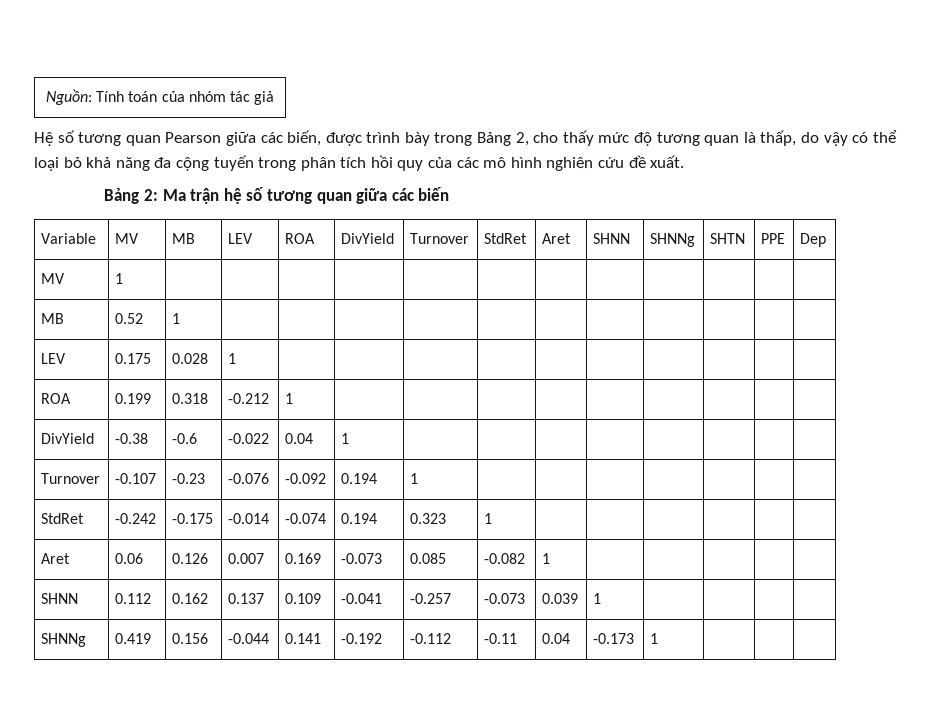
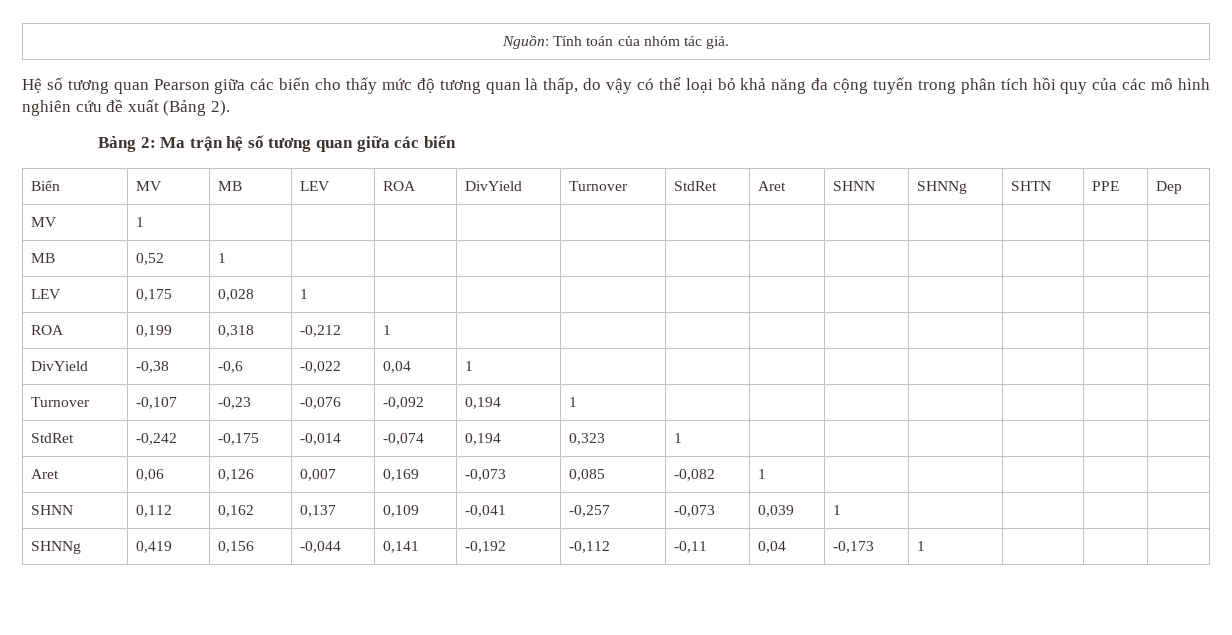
- Nguồn: Tính toán của nhóm tác giả
+ Nguồn: Tính toán của nhóm tác giả.
- Hệ số tương quan Pearson giữa các biến, được trình bày trong Bảng 2, cho thấy mức độ tương quan là thấp, do vậy có thể loại bỏ khả năng đa cộng tuyến trong phân tích hồi quy của các mô hình nghiên cứu đề xuất.
+ Hệ số tương quan Pearson giữa các biến cho thấy mức độ tương quan là thấp, do vậy có thể loại bỏ khả năng đa cộng tuyến trong phân tích hồi quy của các mô hình nghiên cứu đề xuất (Bảng 2).
- Variable | MV | MB | LEV | ROA | DivYield | Turnover | StdRet | Aret | SHNN | SHNNg | SHTN | PPE | Dep
+ Biến | MV | MB | LEV | ROA | DivYield | Turnover | StdRet | Aret | SHNN | SHNNg | SHTN | PPE | Dep
- MB | 0.52 | 1 | | | | | | | | | | |
+ MB | 0,52 | 1 | | | | | | | | | | |
- LEV | 0.175 | 0.028 | 1 | | | | | | | | | |
+ LEV | 0,175 | 0,028 | 1 | | | | | | | | | |
- ROA | 0.199 | 0.318 | -0.212 | 1 | | | | | | | | |
+ ROA | 0,199 | 0,318 | -0,212 | 1 | | | | | | | | |
- DivYield | -0.38 | -0.6 | -0.022 | 0.04 | 1 | | | | | | | |
- Turnover | -0.107 | -0.23 | -0.076 | -0.092 | 0.194 | 1 | | | | | | |
- StdRet | -0.242 | -0.175 | -0.014 | -0.074 | 0.194 | 0.323 | 1 | | | | | |
- Aret | 0.06 | 0.126 | 0.007 | 0.169 | -0.073 | 0.085 | -0.082 | 1 | | | | |
- SHNN | 0.112 | 0.162 | 0.137 | 0.109 | -0.041 | -0.257 | -0.073 | 0.039 | 1 | | | |
- SHNNg | 0.419 | 0.156 | -0.044 | 0.141 | -0.192 | -0.112 | -0.11 | 0.04 | -0.173 | 1 | | |
+ DivYield | -0,38 | -0,6 | -0,022 | 0,04 | 1 | | | | | | | |
+ Turnover | -0,107 | -0,23 | -0,076 | -0,092 | 0,194 | 1 | | | | | | |
+ StdRet | -0,242 | -0,175 | -0,014 | -0,074 | 0,194 | 0,323 | 1 | | | | | |
+ Aret | 0,06 | 0,126 | 0,007 | 0,169 | -0,073 | 0,085 | -0,082 | 1 | | | | |
+ SHNN | 0,112 | 0,162 | 0,137 | 0,109 | -0,041 | -0,257 | -0,073 | 0,039 | 1 | | | |
+ SHNNg | 0,419 | 0,156 | -0,044 | 0,141 | -0,192 | -0,112 | -0,11 | 0,04 | -0,173 | 1 | | |

